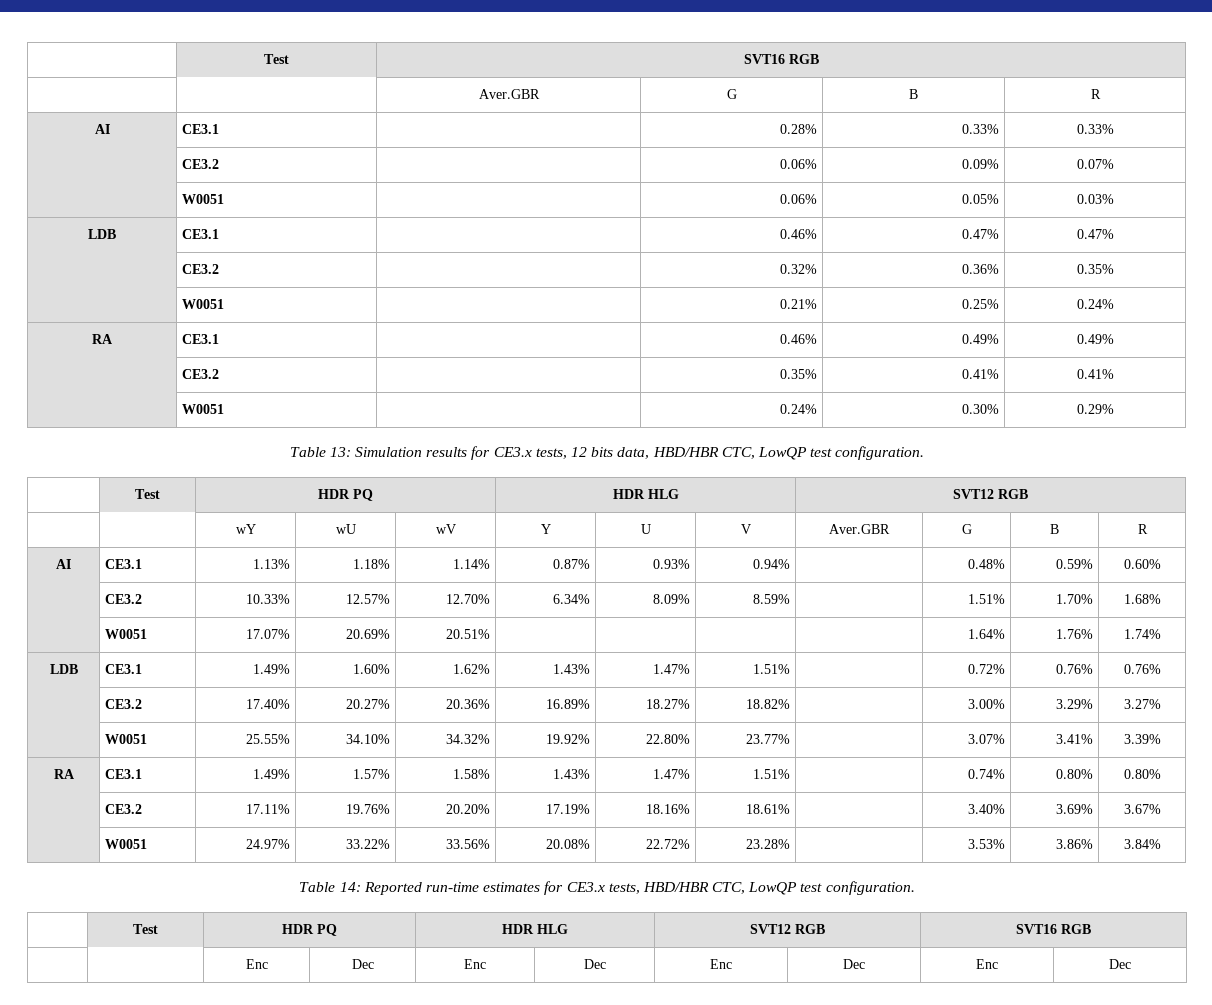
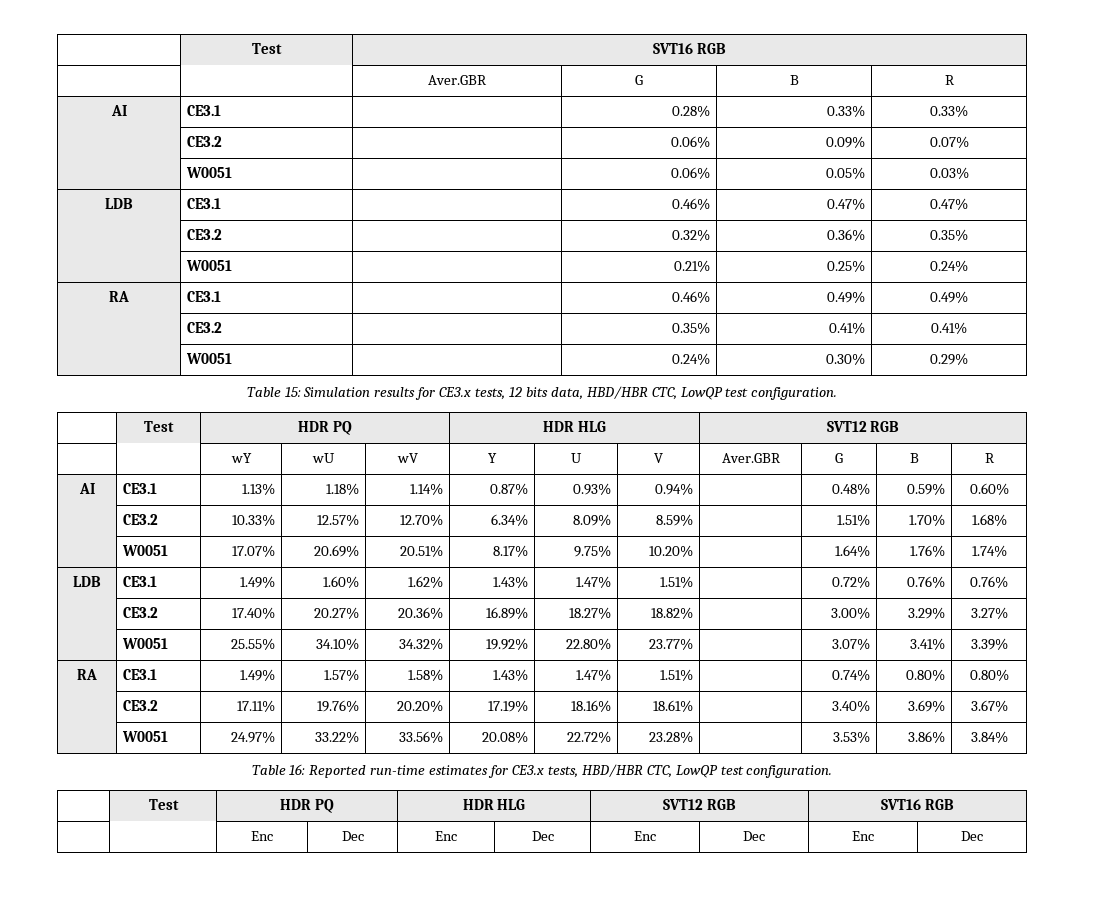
- Table 13: Simulation results for CE3.x tests, 12 bits data, HBD/HBR CTC, LowQP test configuration.
+ Table 15: Simulation results for CE3.x tests, 12 bits data, HBD/HBR CTC, LowQP test configuration.
- | W0051 | 17.07% | 20.69% | 20.51% | | | | | 1.64% | 1.76% | 1.74%
+ | W0051 | 17.07% | 20.69% | 20.51% | 8.17% | 9.75% | 10.20% | | 1.64% | 1.76% | 1.74%
- Table 14: Reported run-time estimates for CE3.x tests, HBD/HBR CTC, LowQP test configuration.
+ Table 16: Reported run-time estimates for CE3.x tests, HBD/HBR CTC, LowQP test configuration.

